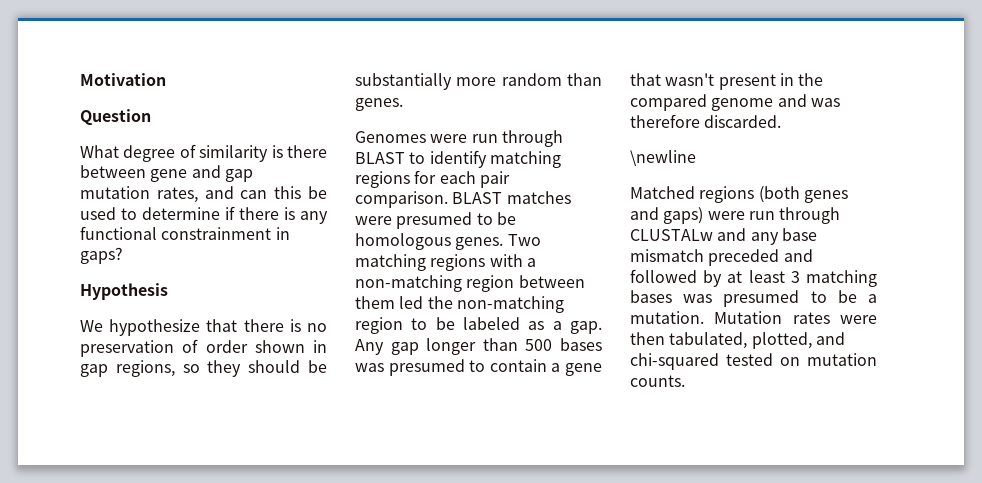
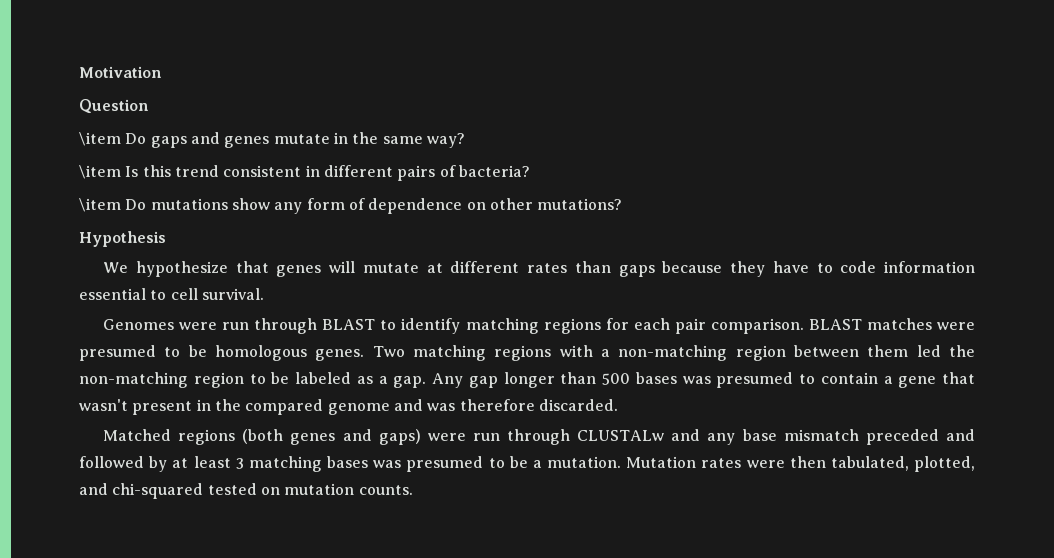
- What degree of similarity is there between gene and gap mutation rates, and can this be used to determine if there is any functional constrainment in gaps?
+ \item Do gaps and genes mutate in the same way?
+ \item Is this trend consistent in different pairs of bacteria?
+ \item Do mutations show any form of dependence on other mutations?
  Hypothesis
- We hypothesize that there is no preservation of order shown in gap regions, so they should be substantially more random than genes.
+ We hypothesize that genes will mutate at different rates than gaps because they have to code information essential to cell survival.
- \newline

